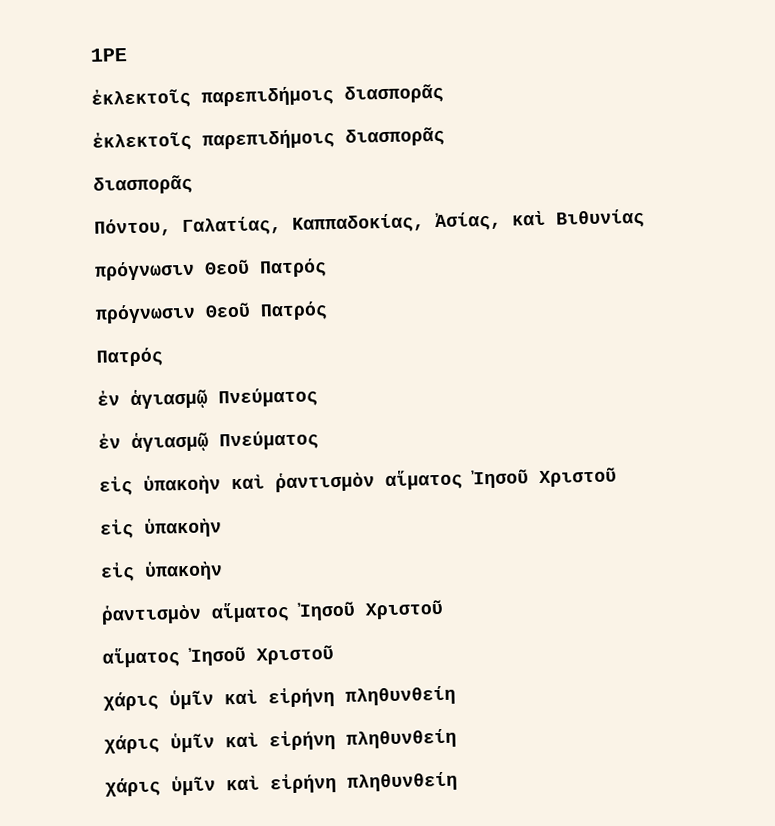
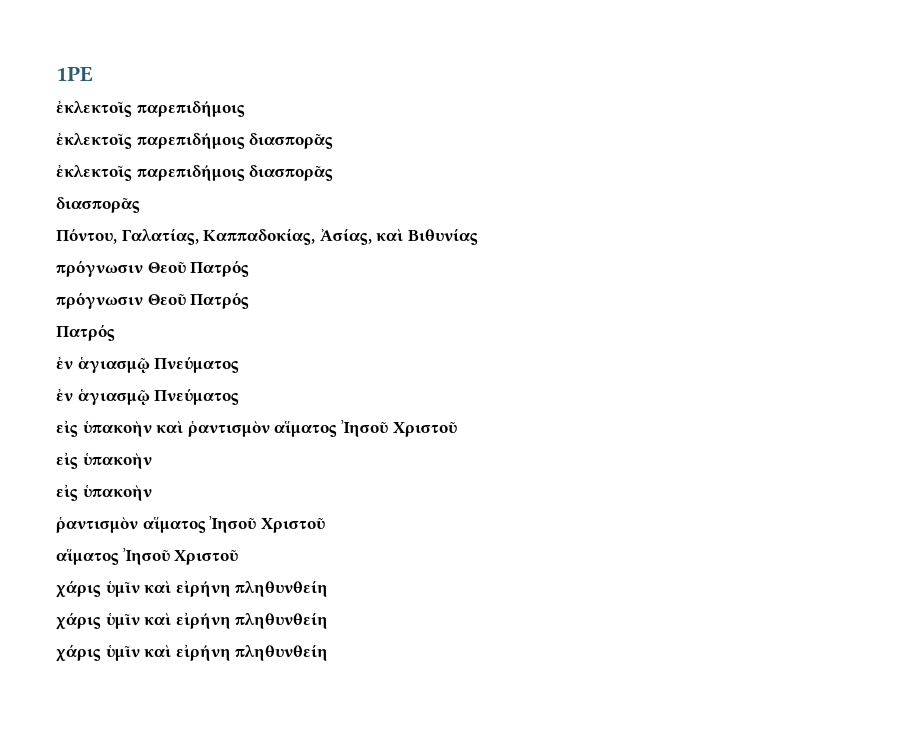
  1PE
+ ἐκλεκτοῖς παρεπιδήμοις

